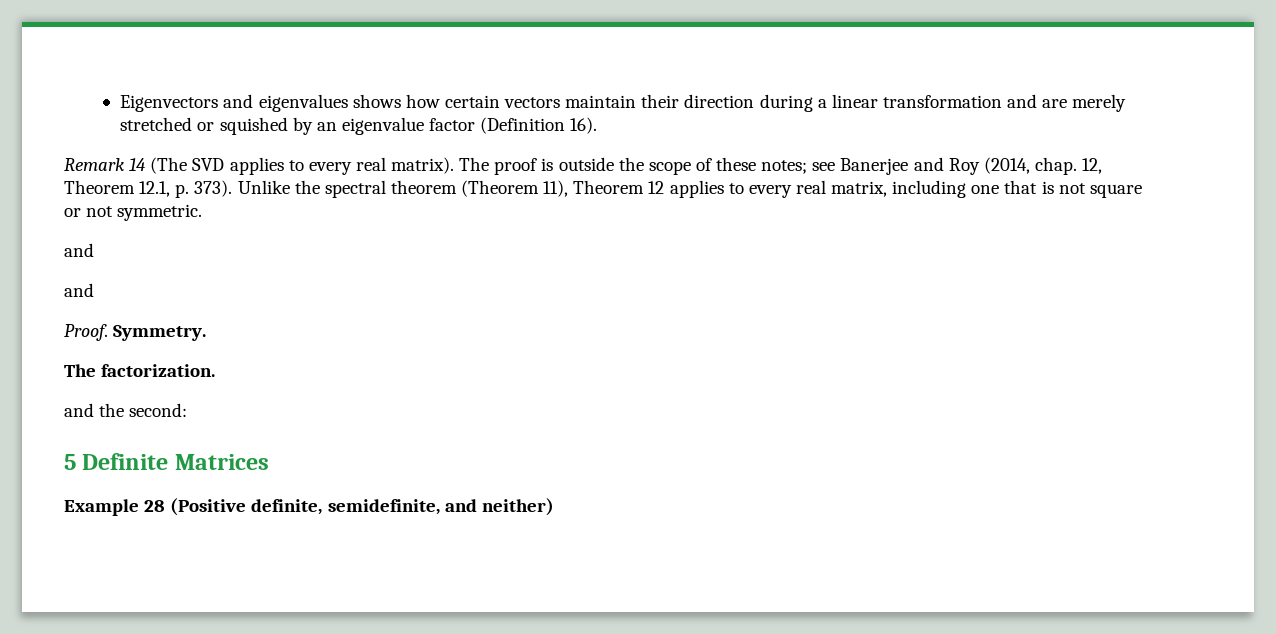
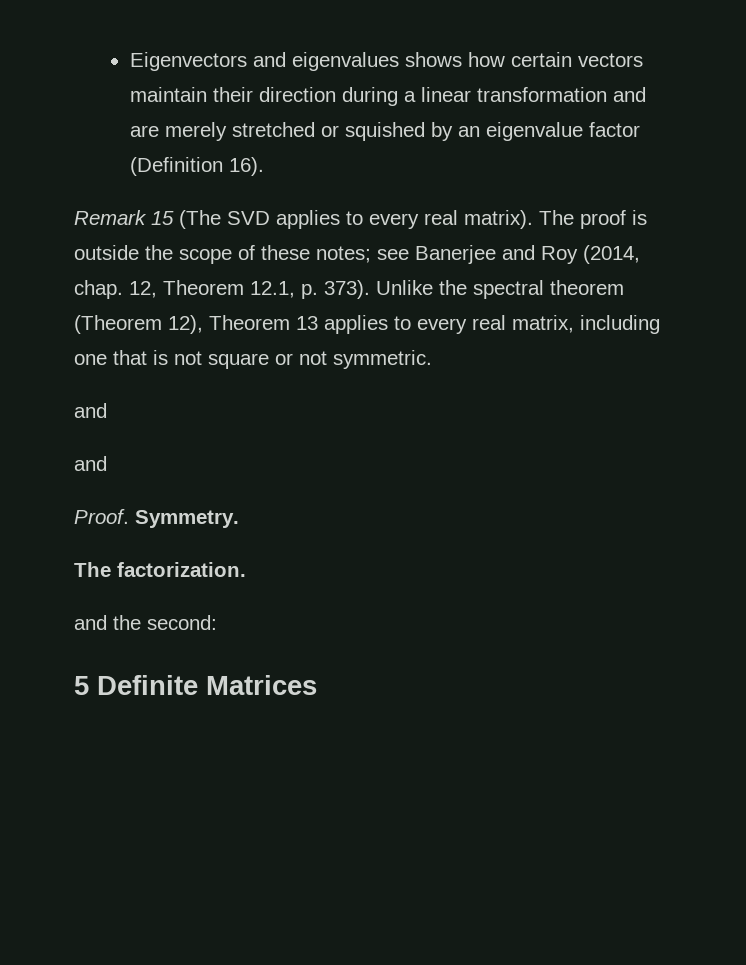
- Remark 14 (The SVD applies to every real matrix).
+ Remark 15 (The SVD applies to every real matrix).
- Unlike the spectral theorem (Theorem 11), Theorem 12 applies to every real matrix, including one that is not square or not symmetric.
+ Unlike the spectral theorem (Theorem 12), Theorem 13 applies to every real matrix, including one that is not square or not symmetric.
- Example 28 (Positive definite, semidefinite, and neither)

